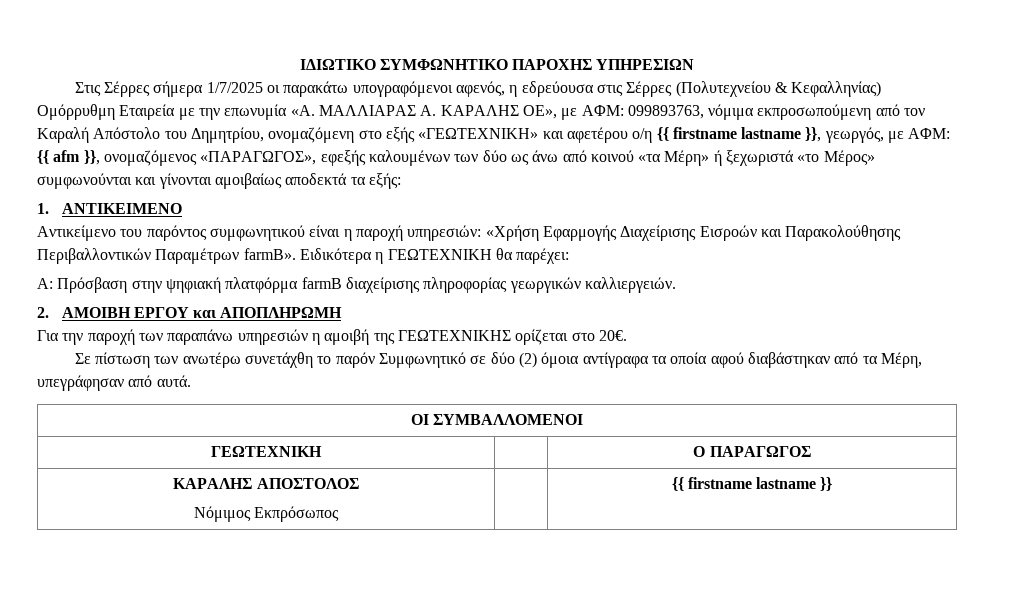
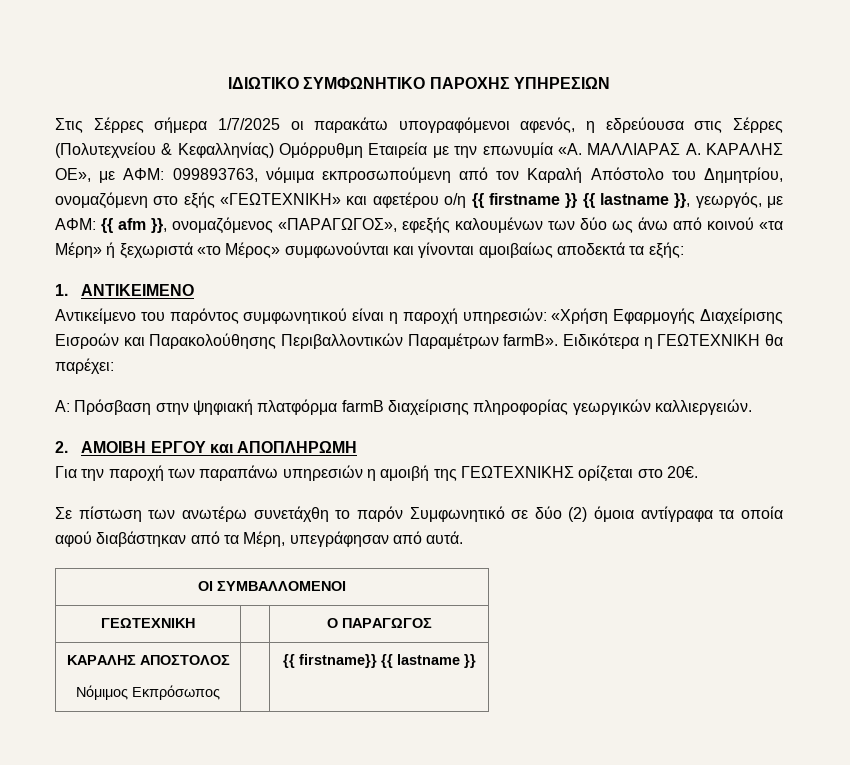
- 099893763, νόμιμα εκπροσωπούμενη από τον Καραλή Απόστολο του Δημητρίου, ονομαζόμενη στο εξής «ΓΕΩΤΕΧΝΙΚΗ» και αφετέρου ο/η {{ firstname lastname }}, γεωργός, με ΑΦΜ:
+ 099893763, νόμιμα εκπροσωπούμενη από τον Καραλή Απόστολο του Δημητρίου, ονομαζόμενη στο εξής «ΓΕΩΤΕΧΝΙΚΗ» και αφετέρου ο/η {{ firstname }} {{ lastname }}, γεωργός, με ΑΦΜ:
  ΚΑΡΑΛΗΣ ΑΠΟΣΤΟΛΟΣ
- Νόμιμος Εκπρόσωπος | | {{ firstname lastname }}
+ Νόμιμος Εκπρόσωπος | | {{ firstname}} {{ lastname }}

